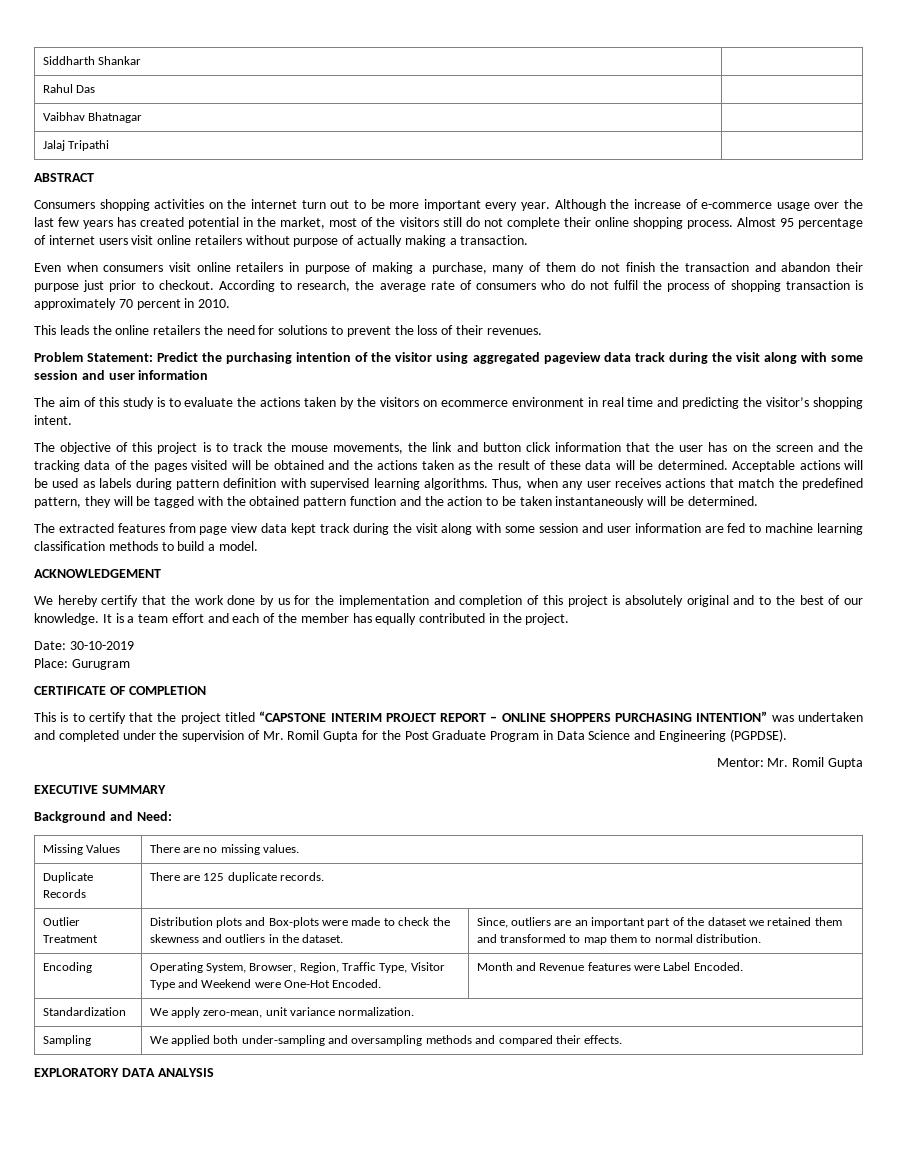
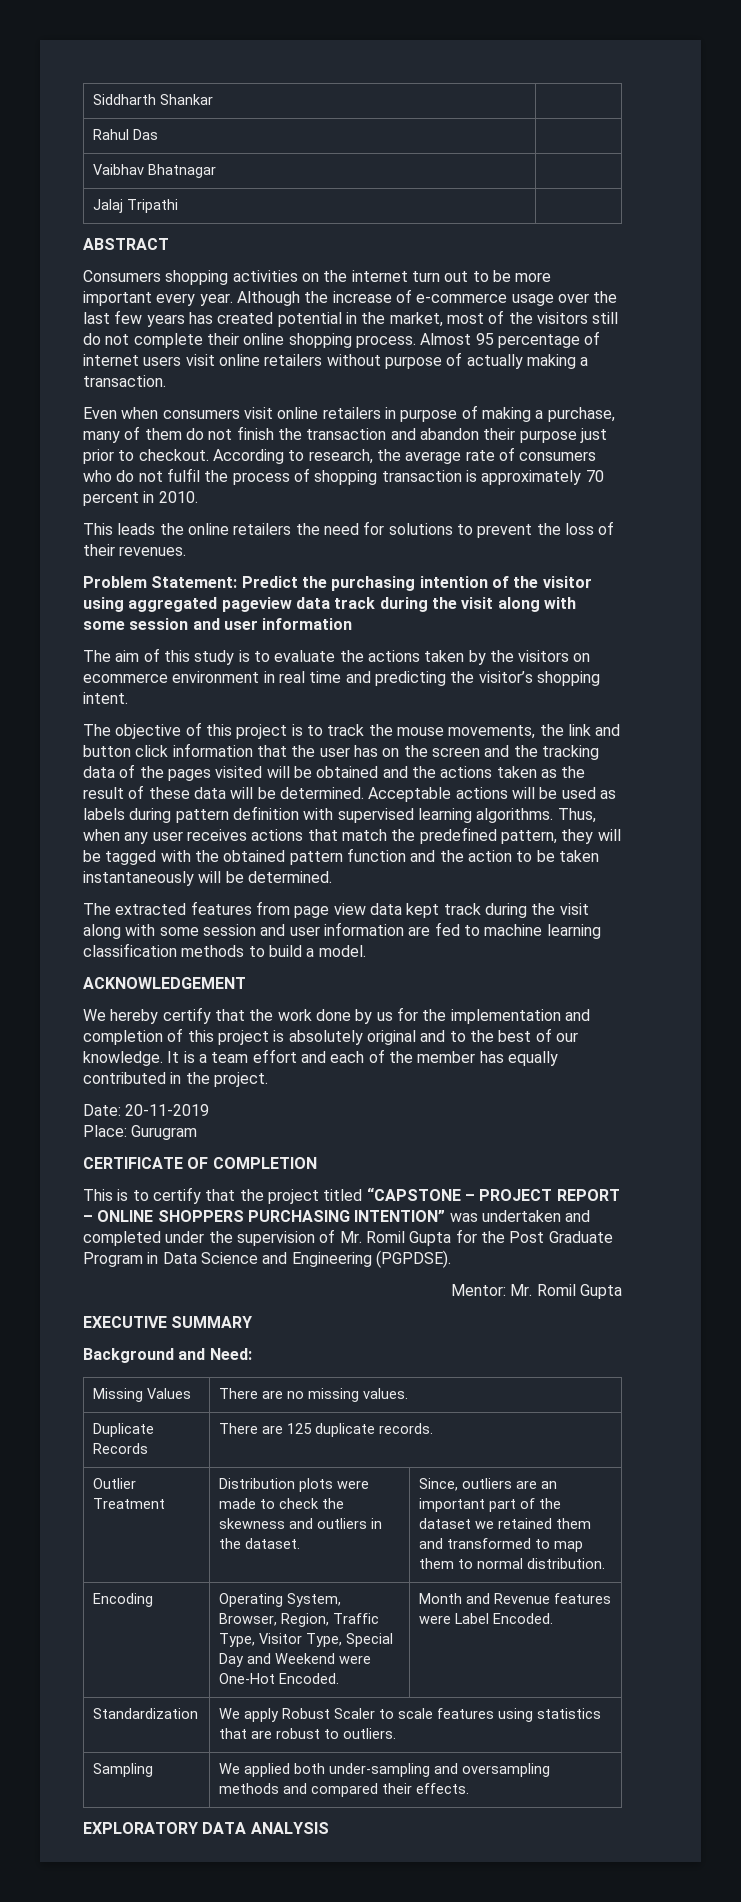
- Date: 30-10-2019
+ Date: 20-11-2019
- This is to certify that the project titled “CAPSTONE INTERIM PROJECT REPORT – ONLINE SHOPPERS PURCHASING INTENTION” was undertaken and completed under the supervision of Mr. Romil Gupta for the Post Graduate Program in Data Science and Engineering (PGPDSE).
+ This is to certify that the project titled “CAPSTONE – PROJECT REPORT – ONLINE SHOPPERS PURCHASING INTENTION” was undertaken and completed under the supervision of Mr. Romil Gupta for the Post Graduate Program in Data Science and Engineering (PGPDSE).
- Outlier Treatment | Distribution plots and Box-plots were made to check the skewness and outliers in the dataset. | Since, outliers are an important part of the dataset we retained them and transformed to map them to normal distribution.
+ Outlier Treatment | Distribution plots were made to check the skewness and outliers in the dataset. | Since, outliers are an important part of the dataset we retained them and transformed to map them to normal distribution.
- Encoding | Operating System, Browser, Region, Traffic Type, Visitor Type and Weekend were One-Hot Encoded. | Month and Revenue features were Label Encoded.
+ Encoding | Operating System, Browser, Region, Traffic Type, Visitor Type, Special Day and Weekend were One-Hot Encoded. | Month and Revenue features were Label Encoded.
- Standardization | We apply zero-mean, unit variance normalization.
+ Standardization | We apply Robust Scaler to scale features using statistics that are robust to outliers.

